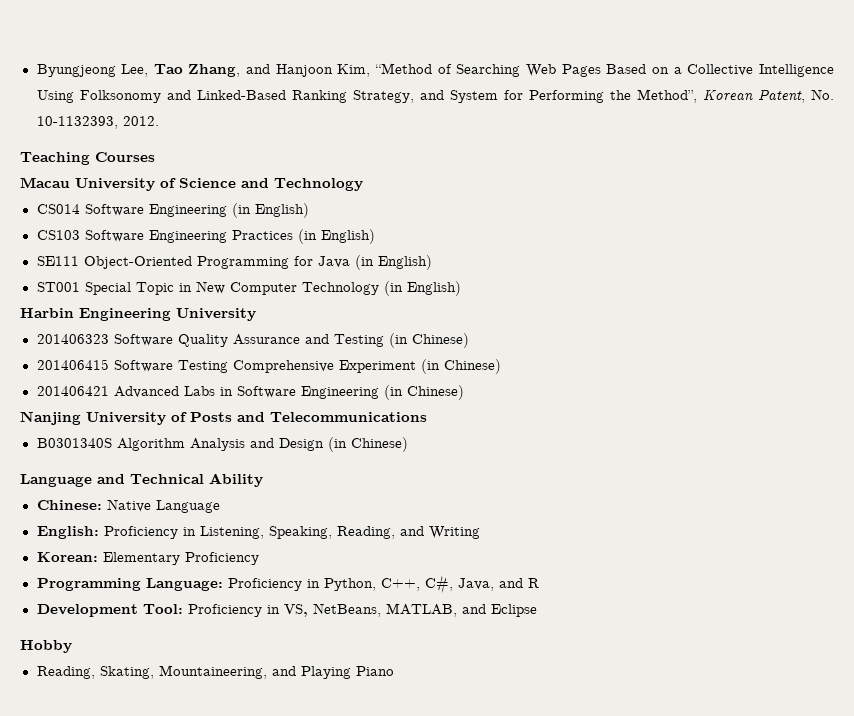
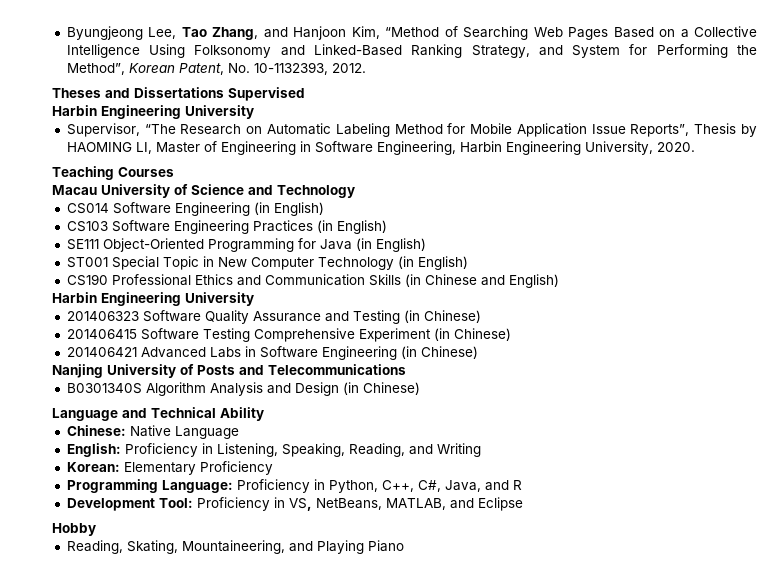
+ Theses and Dissertations Supervised
+ Harbin Engineering University
+ Supervisor, “The Research on Automatic Labeling Method for Mobile Application Issue Reports”, Thesis by HAOMING LI, Master of Engineering in Software Engineering, Harbin Engineering University, 2020.
+ CS190 Professional Ethics and Communication Skills (in Chinese and English)

